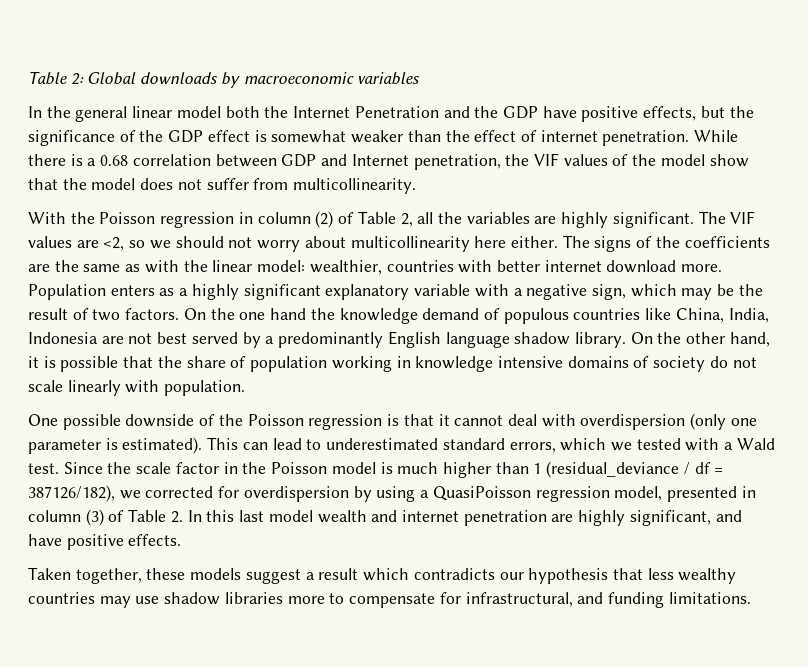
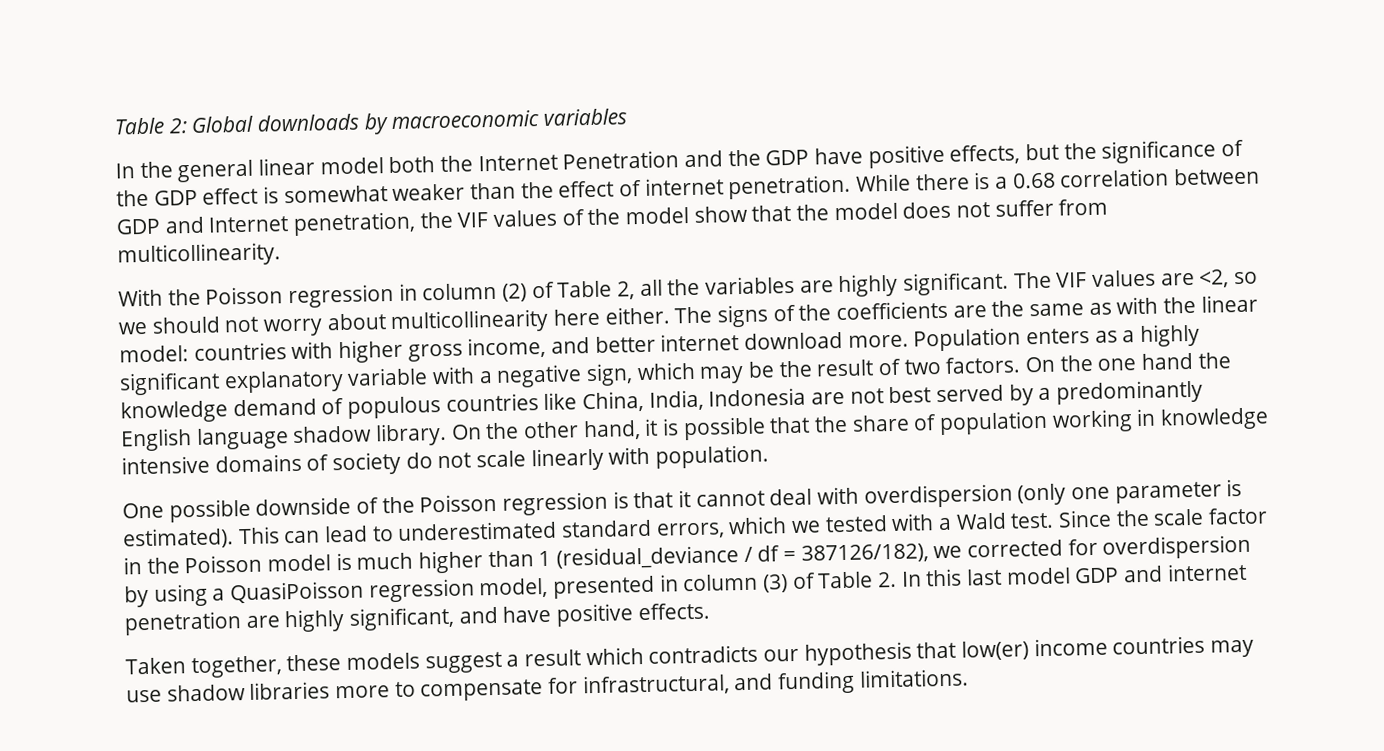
- The signs of the coefficients are the same as with the linear model: wealthier, countries with better internet download more.
+ The signs of the coefficients are the same as with the linear model: countries with higher gross income, and better internet download more.
- Since the scale factor in the Poisson model is much higher than 1 (residual_deviance / df = 387126/182), we corrected for overdispersion by using a QuasiPoisson regression model, presented in column (3) of Table 2. In this last model wealth and internet penetration are highly significant, and have positive effects.
+ Since the scale factor in the Poisson model is much higher than 1 (residual_deviance / df = 387126/182), we corrected for overdispersion by using a QuasiPoisson regression model, presented in column (3) of Table 2. In this last model GDP and internet penetration are highly significant, and have positive effects.
- Taken together, these models suggest a result which contradicts our hypothesis that less wealthy countries may use shadow libraries more to compensate for infrastructural, and funding limitations.
+ Taken together, these models suggest a result which contradicts our hypothesis that low(er) income countries may use shadow libraries more to compensate for infrastructural, and funding limitations.

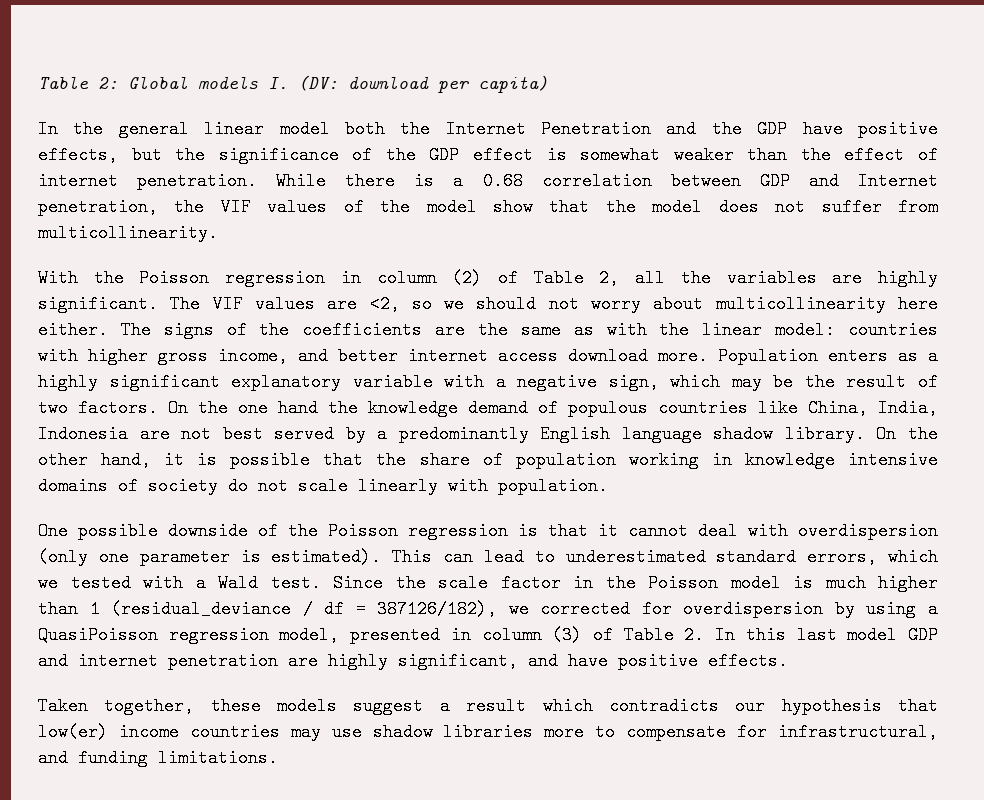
- Table 2: Global downloads by macroeconomic variables
+ Table 2: Global models I. (DV: download per capita)
- The signs of the coefficients are the same as with the linear model: countries with higher gross income, and better internet download more.
+ The signs of the coefficients are the same as with the linear model: countries with higher gross income, and better internet access download more.

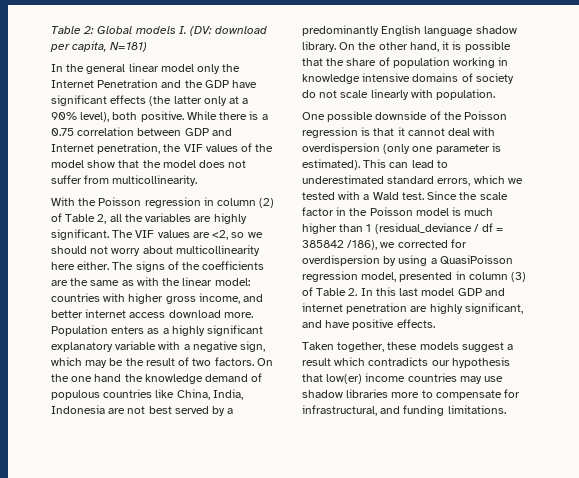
- Table 2: Global models I. (DV: download per capita)
+ Table 2: Global models I. (DV: download per capita, N=181)
- In the general linear model both the Internet Penetration and the GDP have positive effects, but the significance of the GDP effect is somewhat weaker than the effect of internet penetration.
+ In the general linear model only the Internet Penetration and the GDP have significant effects (the latter only at a 90% level), both positive.
- While there is a 0.68 correlation between GDP and Internet penetration, the VIF values of the model show that the model does not suffer from multicollinearity.
+ While there is a 0.75 correlation between GDP and Internet penetration, the VIF values of the model show that the model does not suffer from multicollinearity.
- Since the scale factor in the Poisson model is much higher than 1 (residual_deviance / df = 387126/182), we corrected for overdispersion by using a QuasiPoisson regression model, presented in column (3) of Table 2. In this last model GDP and internet penetration are highly significant, and have positive effects.
+ Since the scale factor in the Poisson model is much higher than 1 (residual_deviance / df = 385842 /186), we corrected for overdispersion by using a QuasiPoisson regression model, presented in column (3) of Table 2. In this last model GDP and internet penetration are highly significant, and have positive effects.

